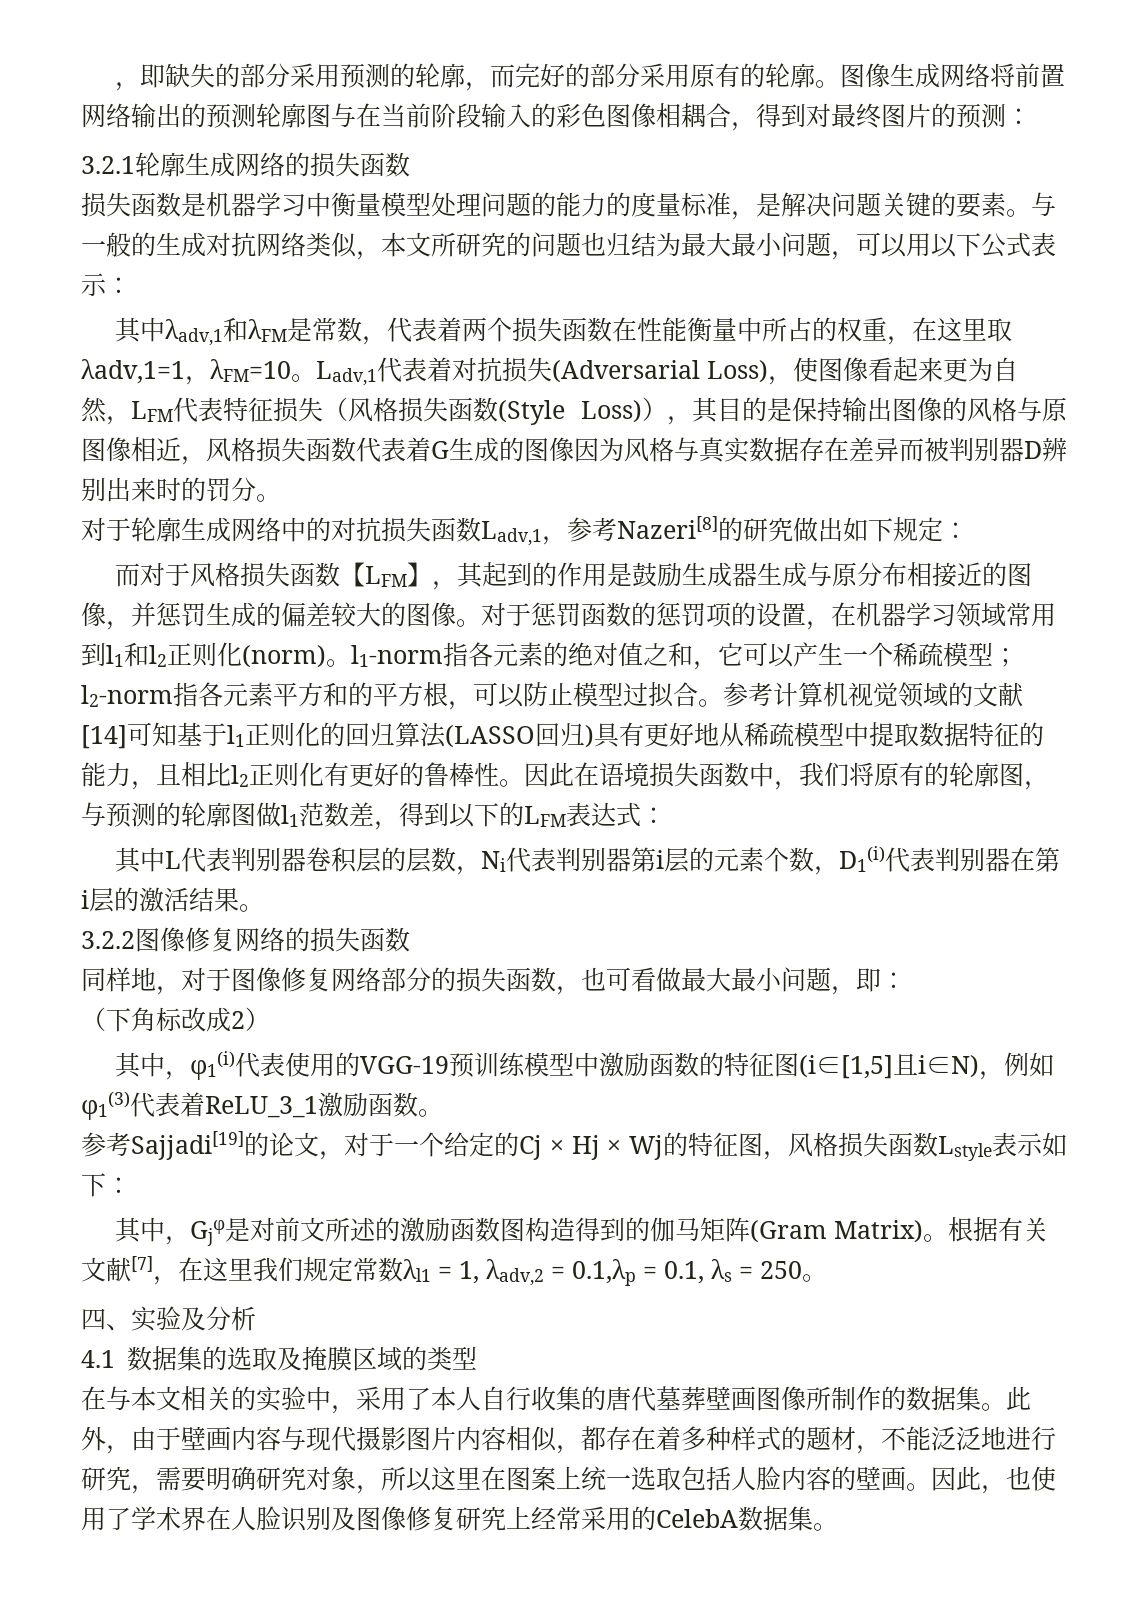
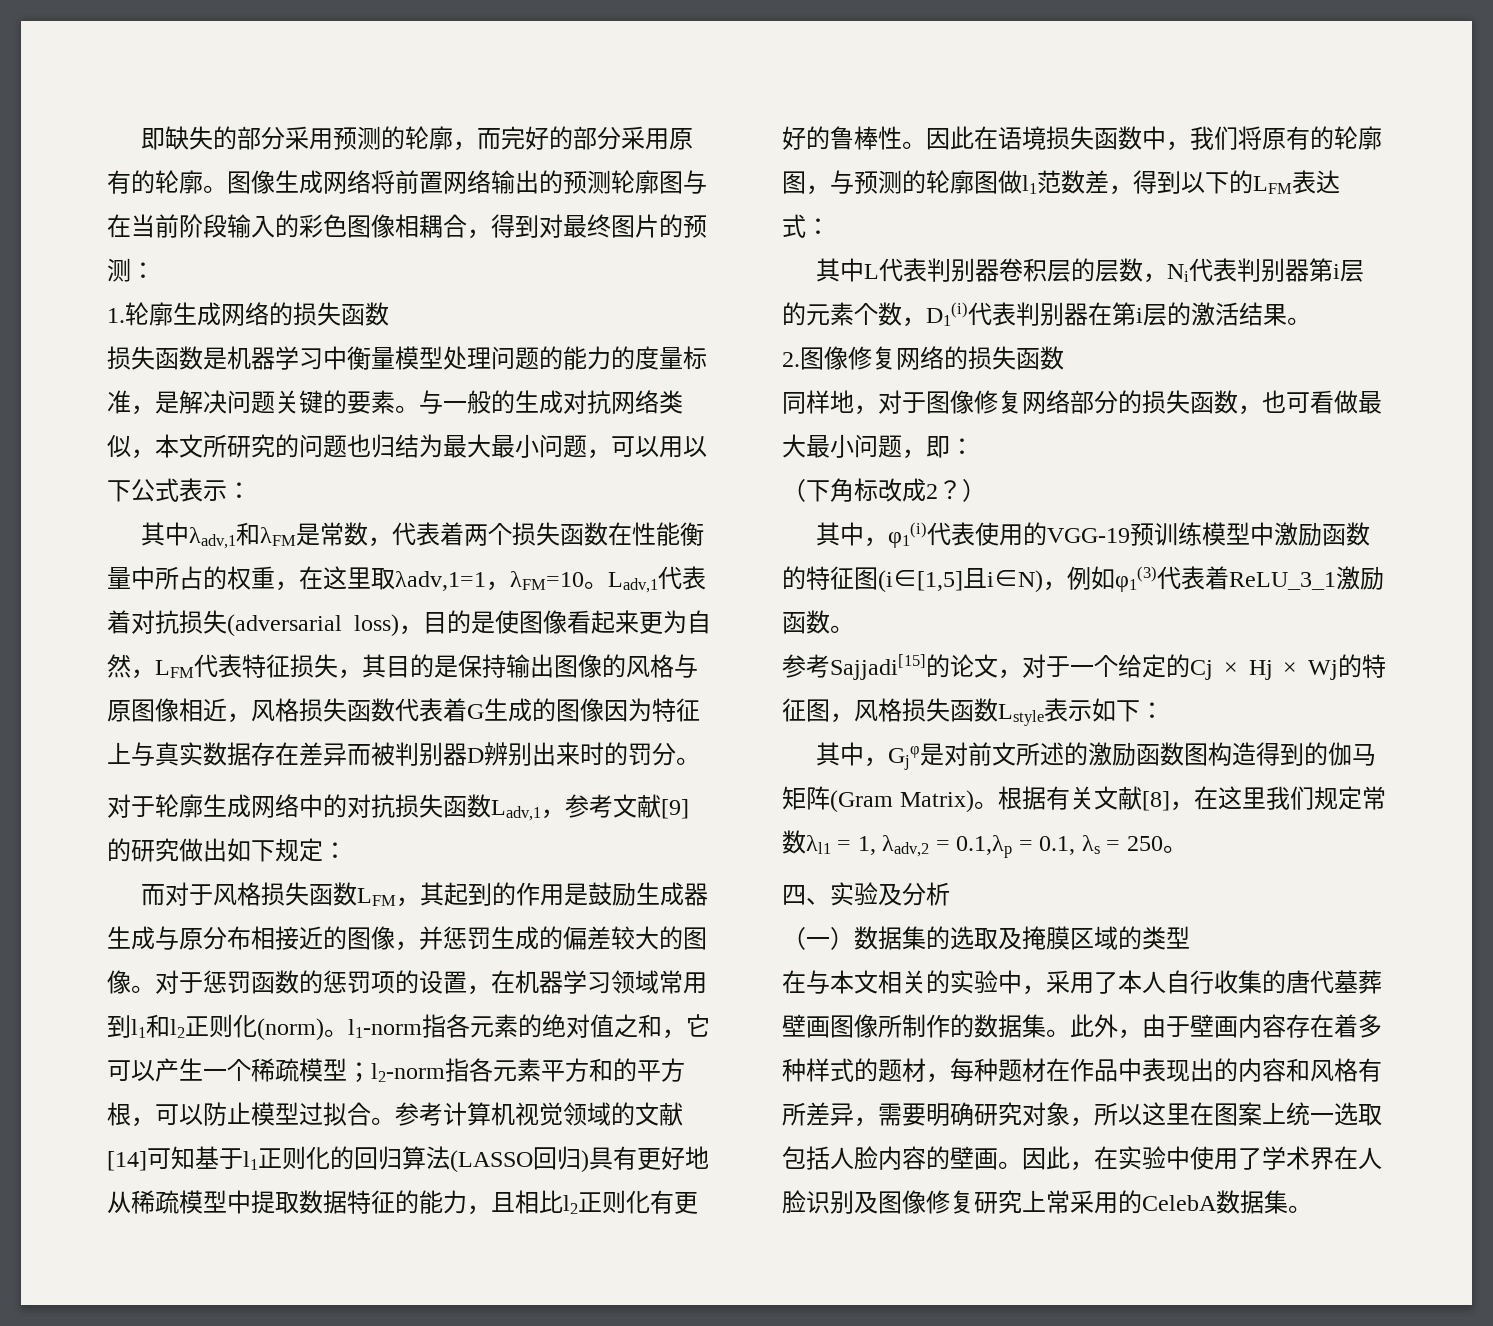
- ，即缺失的部分采用预测的轮廓，而完好的部分采用原有的轮廓。
+ 即缺失的部分采用预测的轮廓，而完好的部分采用原有的轮廓。
- 3.2.1轮廓生成网络的损失函数
+ 1.轮廓生成网络的损失函数
- Ladv,1代表着对抗损失(Adversarial Loss)，使图像看起来更为自然，LFM代表特征损失（风格损失函数(Style Loss)），其目的是保持输出图像的风格与原图像相近，风格损失函数代表着G生成的图像因为风格与真实数据存在差异而被判别器D辨别出来时的罚分。
+ Ladv,1代表着对抗损失(adversarial loss)，目的是使图像看起来更为自然，LFM代表特征损失，其目的是保持输出图像的风格与原图像相近，风格损失函数代表着G生成的图像因为特征上与真实数据存在差异而被判别器D辨别出来时的罚分。
- 对于轮廓生成网络中的对抗损失函数Ladv,1，参考Nazeri[8]的研究做出如下规定：
+ 对于轮廓生成网络中的对抗损失函数Ladv,1，参考文献[9]的研究做出如下规定：
- 而对于风格损失函数【LFM】，其起到的作用是鼓励生成器生成与原分布相接近的图像，并惩罚生成的偏差较大的图像。
+ 而对于风格损失函数LFM，其起到的作用是鼓励生成器生成与原分布相接近的图像，并惩罚生成的偏差较大的图像。
- 3.2.2图像修复网络的损失函数
+ 2.图像修复网络的损失函数
- （下角标改成2）
+ （下角标改成2？）
- 参考Sajjadi[19]的论文，对于一个给定的Cj × Hj × Wj的特征图，风格损失函数Lstyle表示如下：
+ 参考Sajjadi[15]的论文，对于一个给定的Cj × Hj × Wj的特征图，风格损失函数Lstyle表示如下：
- 根据有关文献[7]，在这里我们规定常数λl1 = 1, λadv,2 = 0.1,λp = 0.1, λs = 250。
+ 根据有关文献[8]，在这里我们规定常数λl1 = 1, λadv,2 = 0.1,λp = 0.1, λs = 250。
- 4.1数据集的选取及掩膜区域的类型
+ （一）数据集的选取及掩膜区域的类型
- 此外，由于壁画内容与现代摄影图片内容相似，都存在着多种样式的题材，不能泛泛地进行研究，需要明确研究对象，所以这里在图案上统一选取包括人脸内容的壁画。
+ 此外，由于壁画内容存在着多种样式的题材，每种题材在作品中表现出的内容和风格有所差异，需要明确研究对象，所以这里在图案上统一选取包括人脸内容的壁画。
- 因此，也使用了学术界在人脸识别及图像修复研究上经常采用的CelebA数据集。
+ 因此，在实验中使用了学术界在人脸识别及图像修复研究上常采用的CelebA数据集。

